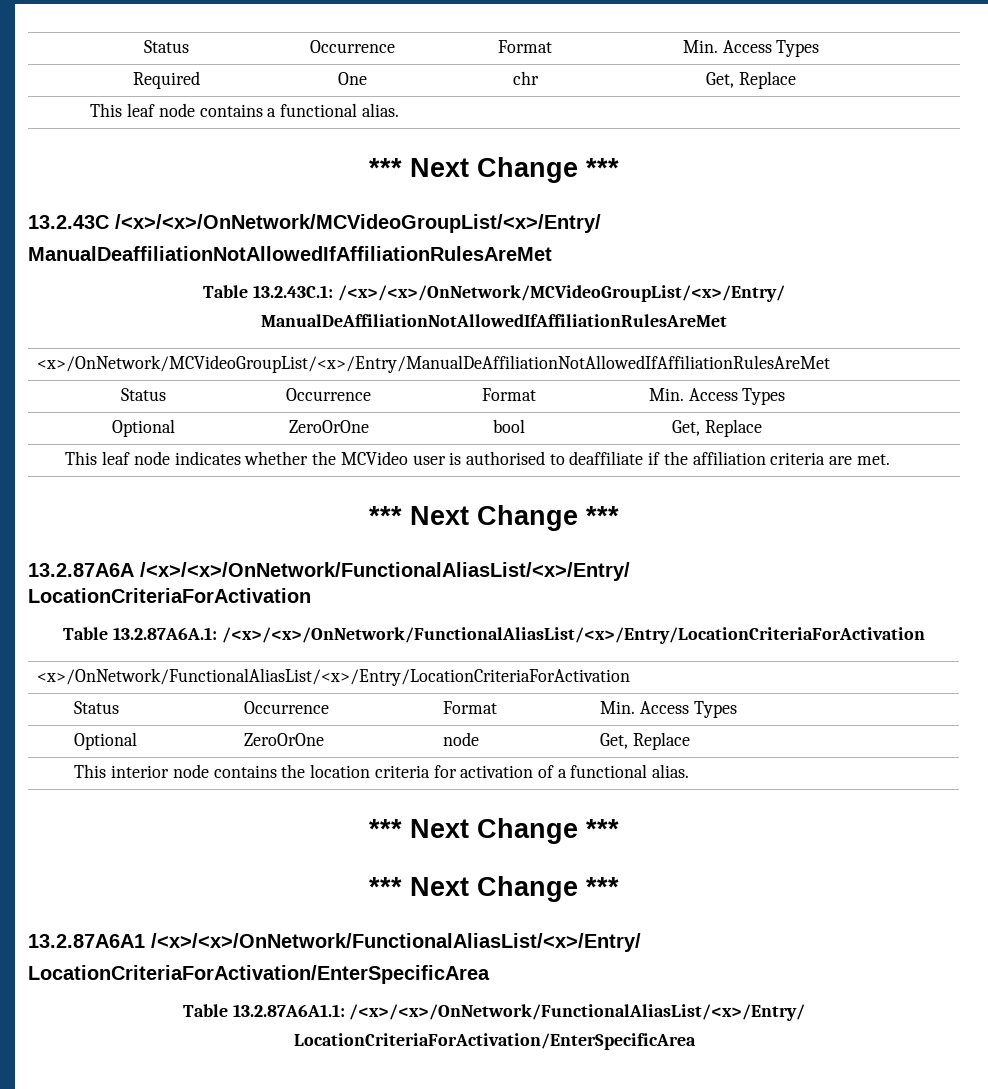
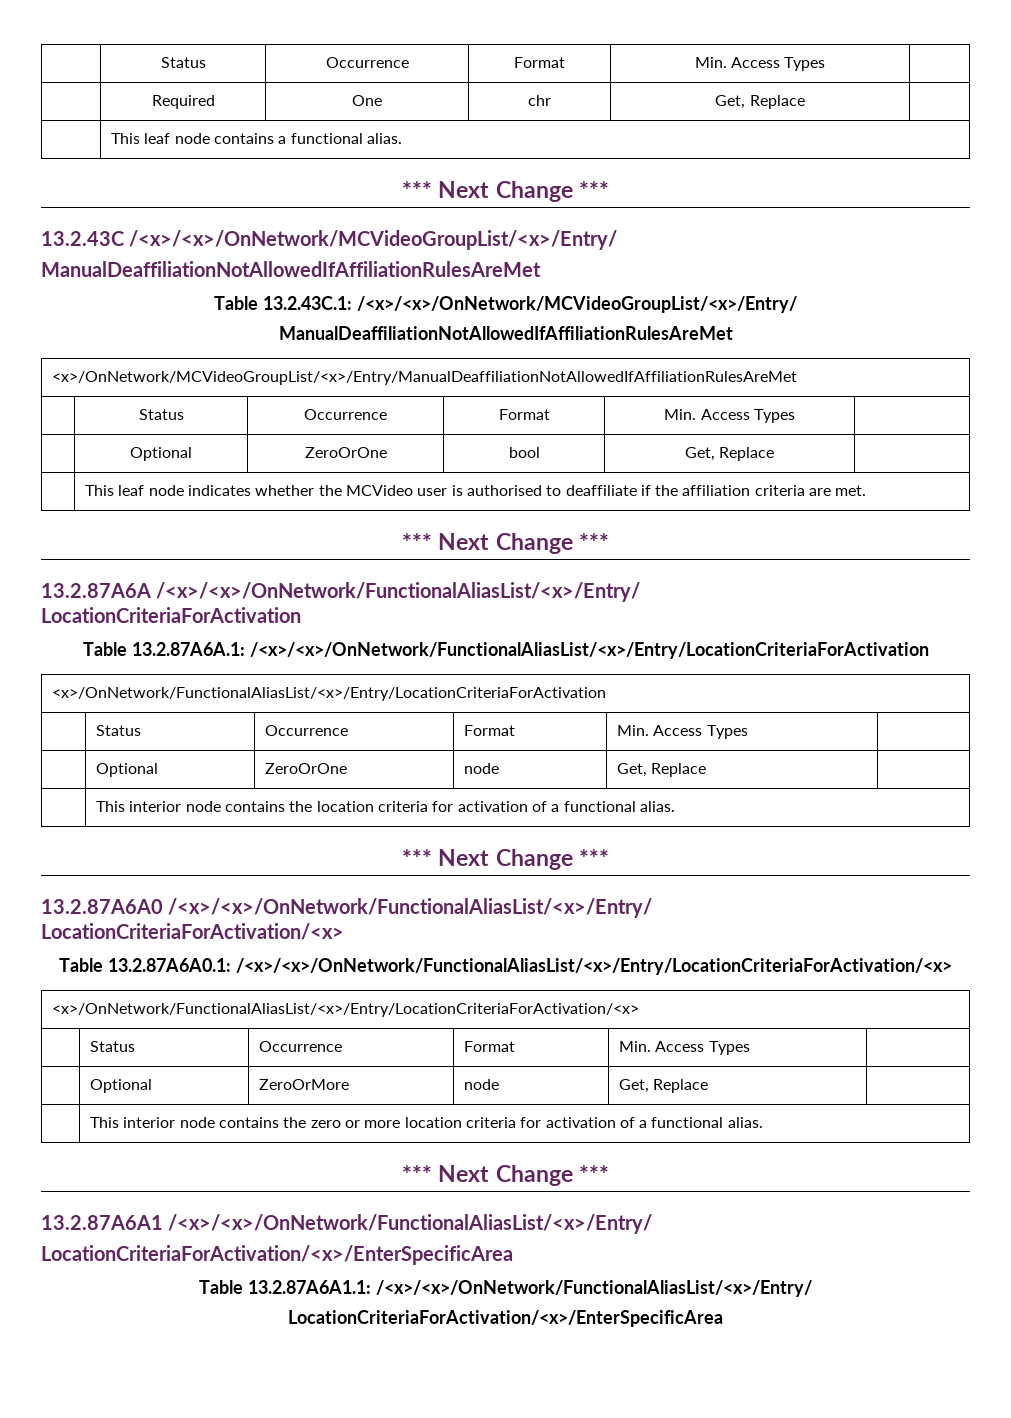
  Table 13.2.43C.1: /<x>/<x>/OnNetwork/MCVideoGroupList/<x>/Entry/
- ManualDeAffiliationNotAllowedIfAffiliationRulesAreMet
- <x>/OnNetwork/MCVideoGroupList/<x>/Entry/ManualDeAffiliationNotAllowedIfAffiliationRulesAreMet
+ ManualDeaffiliationNotAllowedIfAffiliationRulesAreMet
+ <x>/OnNetwork/MCVideoGroupList/<x>/Entry/ManualDeaffiliationNotAllowedIfAffiliationRulesAreMet
+ 13.2.87A6A0 /<x>/<x>/OnNetwork/FunctionalAliasList/<x>/Entry/
+ LocationCriteriaForActivation/<x>
+ Table 13.2.87A6A0.1: /<x>/<x>/OnNetwork/FunctionalAliasList/<x>/Entry/LocationCriteriaForActivation/<x>
+ <x>/OnNetwork/FunctionalAliasList/<x>/Entry/LocationCriteriaForActivation/<x>
+ | Status | Occurrence | Format | Min. Access Types |
+ | Optional | ZeroOrMore | node | Get, Replace |
+ | This interior node contains the zero or more location criteria for activation of a functional alias.
  13.2.87A6A1 /<x>/<x>/OnNetwork/FunctionalAliasList/<x>/Entry/
- LocationCriteriaForActivation/EnterSpecificArea
+ LocationCriteriaForActivation/<x>/EnterSpecificArea
  Table 13.2.87A6A1.1: /<x>/<x>/OnNetwork/FunctionalAliasList/<x>/Entry/
- LocationCriteriaForActivation/EnterSpecificArea
+ LocationCriteriaForActivation/<x>/EnterSpecificArea

